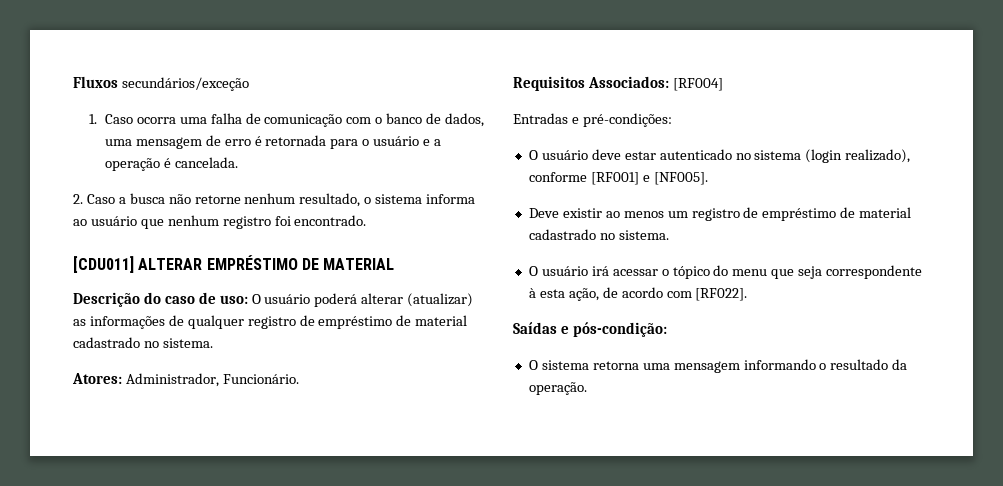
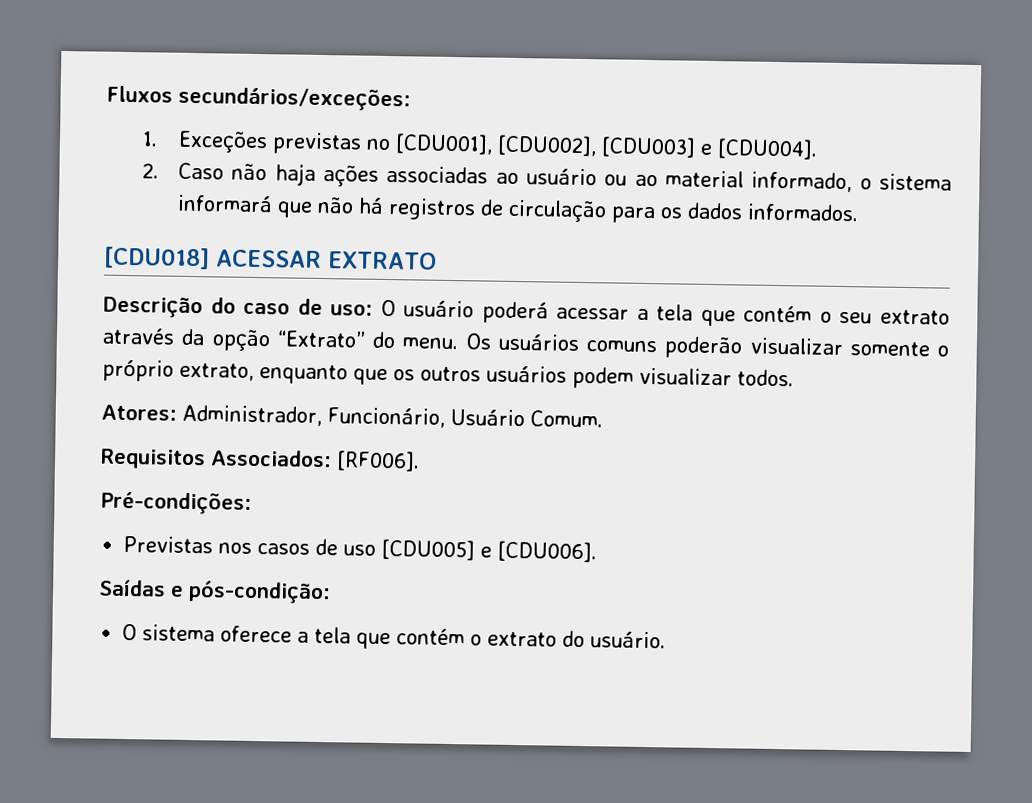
- Fluxos secundários/exceção
+ Fluxos secundários/exceções:
- 1. Caso ocorra uma falha de comunicação com o banco de dados, uma mensagem de erro é retornada para o usuário e a operação é cancelada.
- 2. Caso a busca não retorne nenhum resultado, o sistema informa ao usuário que nenhum registro foi encontrado.
- [CDU011] ALTERAR EMPRÉSTIMO DE MATERIAL
+ 1. Exceções previstas no [CDU001], [CDU002], [CDU003] e [CDU004].
+ 2. Caso não haja ações associadas ao usuário ou ao material informado, o sistema informará que não há registros de circulação para os dados informados.
+ [CDU018] ACESSAR EXTRATO
- Descrição do caso de uso: O usuário poderá alterar (atualizar) as informações de qualquer registro de empréstimo de material cadastrado no sistema.
+ Descrição do caso de uso: O usuário poderá acessar a tela que contém o seu extrato através da opção “Extrato” do menu. Os usuários comuns poderão visualizar somente o próprio extrato, enquanto que os outros usuários podem visualizar todos.
- Atores: Administrador, Funcionário.
+ Atores: Administrador, Funcionário, Usuário Comum.
- Requisitos Associados: [RF004]
- Entradas e pré-condições:
- O usuário deve estar autenticado no sistema (login realizado), conforme [RF001] e [NF005].
- Deve existir ao menos um registro de empréstimo de material cadastrado no sistema.
- O usuário irá acessar o tópico do menu que seja correspondente à esta ação, de acordo com [RF022].
+ Requisitos Associados: [RF006].
+ Pré-condições:
+ Previstas nos casos de uso [CDU005] e [CDU006].
- O sistema retorna uma mensagem informando o resultado da operação.
+ O sistema oferece a tela que contém o extrato do usuário.

